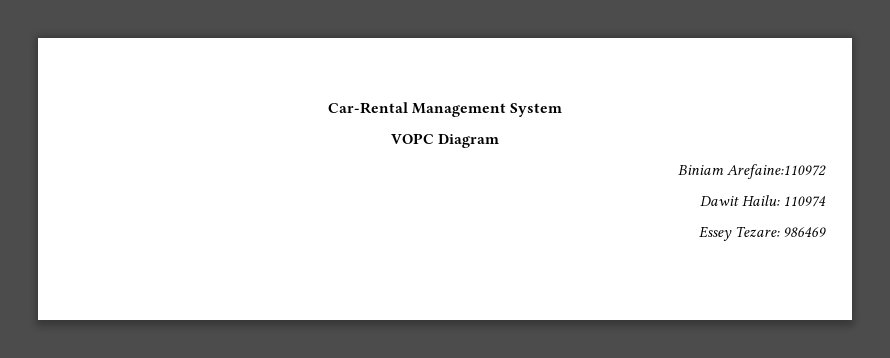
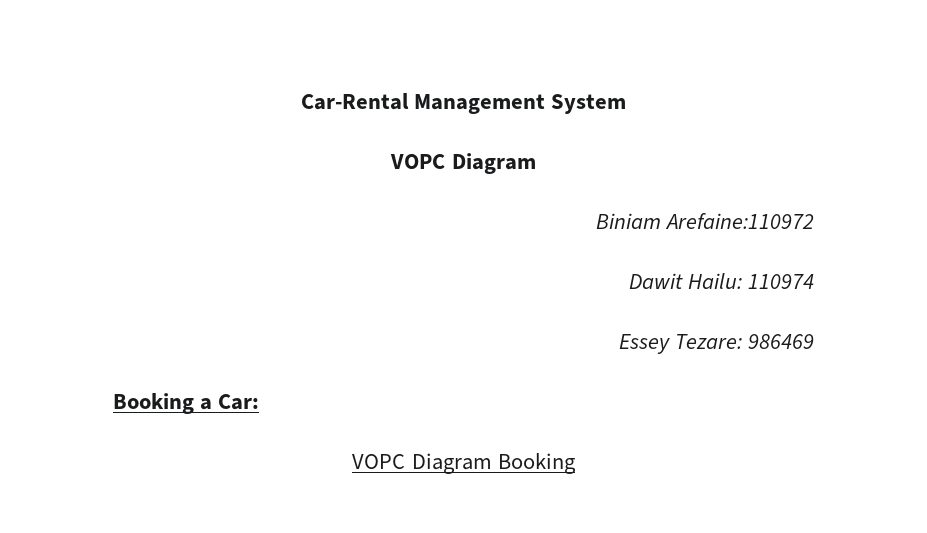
+ Booking a Car:
+ VOPC Diagram Booking

